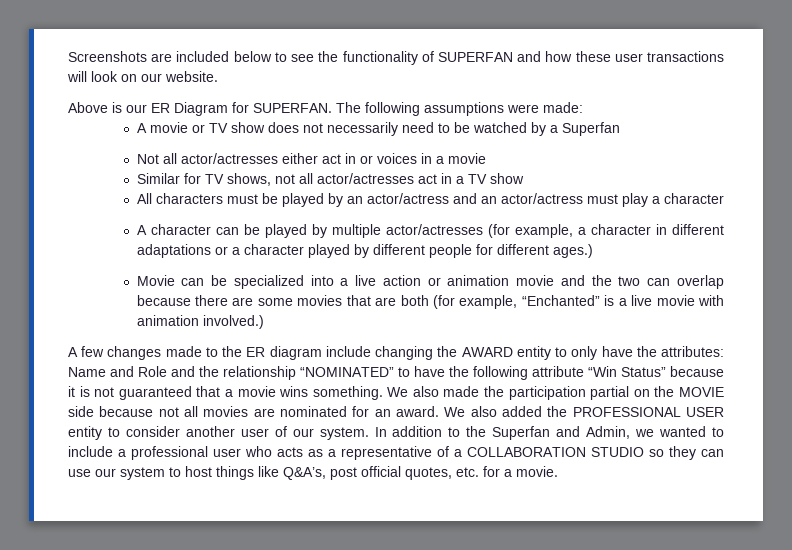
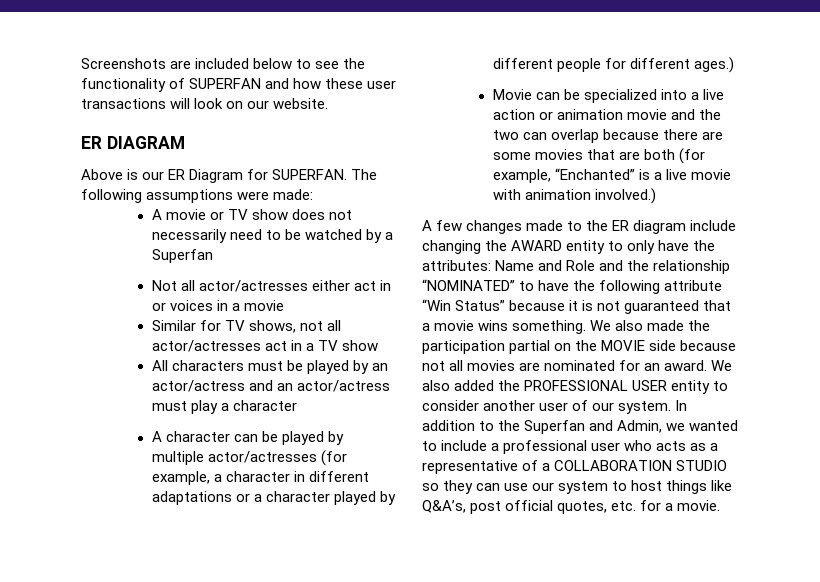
+ ER DIAGRAM

